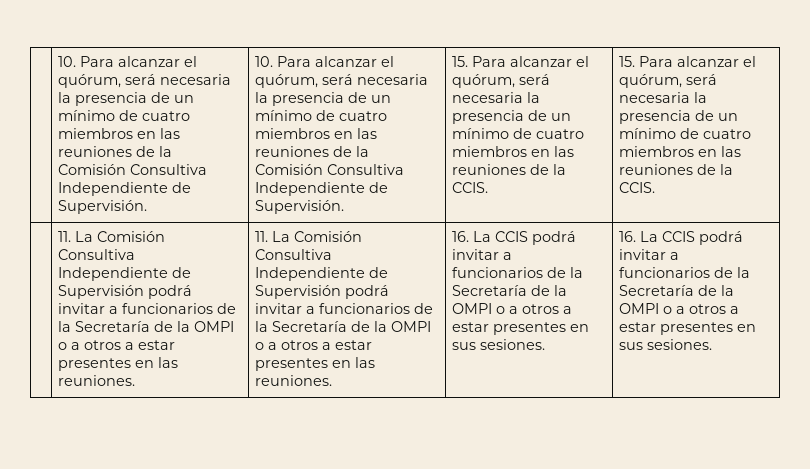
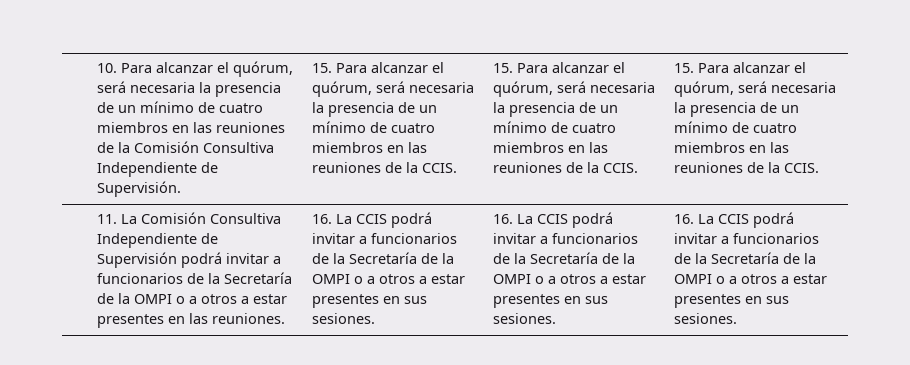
- 10. Para alcanzar el quórum, será necesaria la presencia de un mínimo de cuatro miembros en las reuniones de la Comisión Consultiva Independiente de Supervisión. | 10. Para alcanzar el quórum, será necesaria la presencia de un mínimo de cuatro miembros en las reuniones de la Comisión Consultiva Independiente de Supervisión.
+ 10. Para alcanzar el quórum, será necesaria la presencia de un mínimo de cuatro miembros en las reuniones de la Comisión Consultiva Independiente de Supervisión. | 15. Para alcanzar el quórum, será necesaria la presencia de un mínimo de cuatro miembros en las reuniones de la CCIS.
- 11. La Comisión Consultiva Independiente de Supervisión podrá invitar a funcionarios de la Secretaría de la OMPI o a otros a estar presentes en las reuniones. | 11. La Comisión Consultiva Independiente de Supervisión podrá invitar a funcionarios de la Secretaría de la OMPI o a otros a estar presentes en las reuniones.
+ 11. La Comisión Consultiva Independiente de Supervisión podrá invitar a funcionarios de la Secretaría de la OMPI o a otros a estar presentes en las reuniones. | 16. La CCIS podrá invitar a funcionarios de la Secretaría de la OMPI o a otros a estar presentes en sus sesiones.

